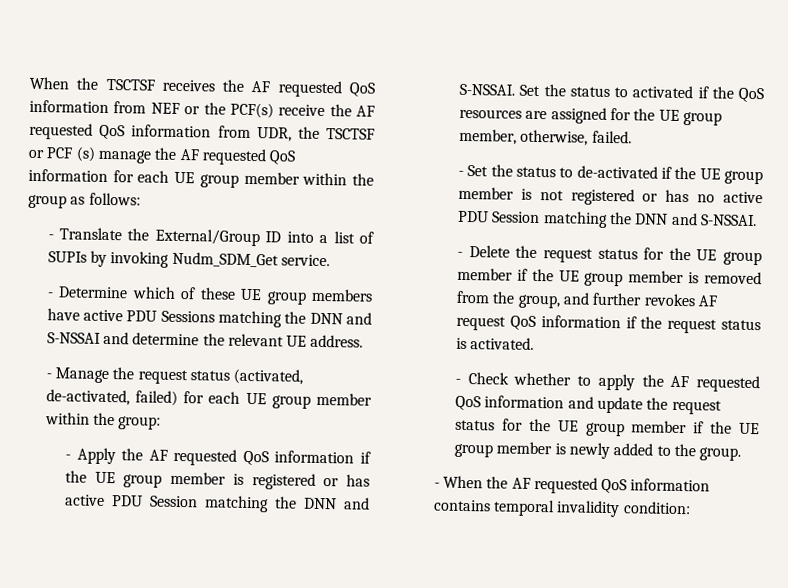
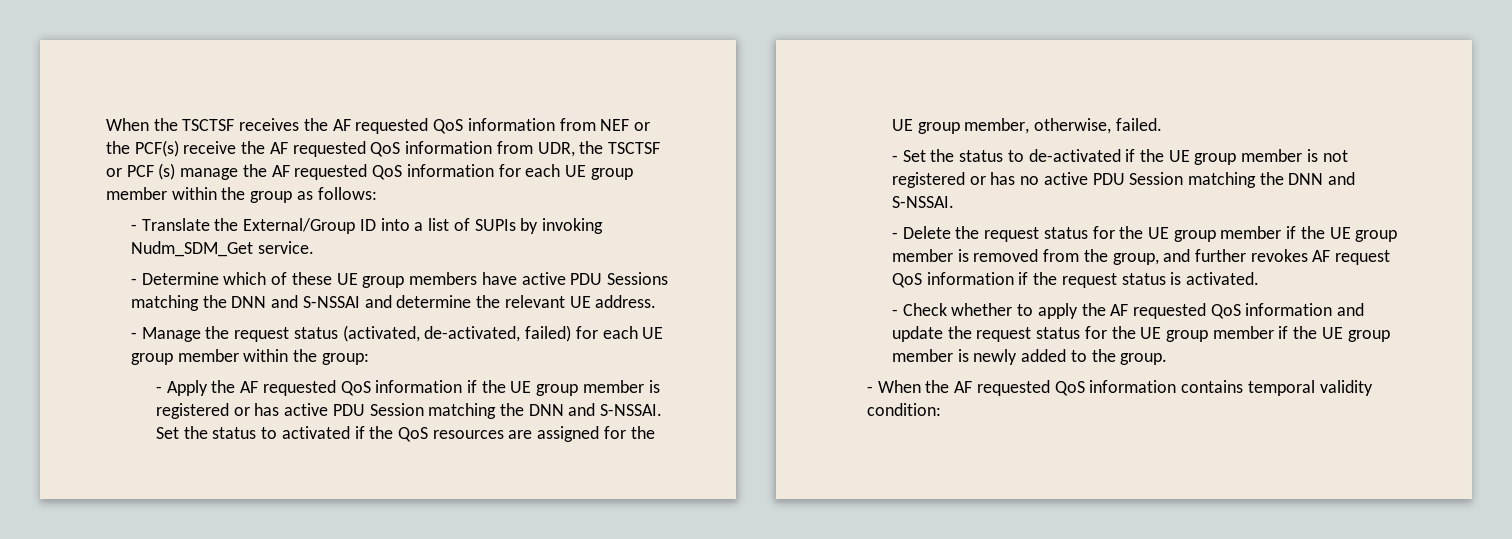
- - When the AF requested QoS information contains temporal invalidity condition:
+ - When the AF requested QoS information contains temporal validity condition:

